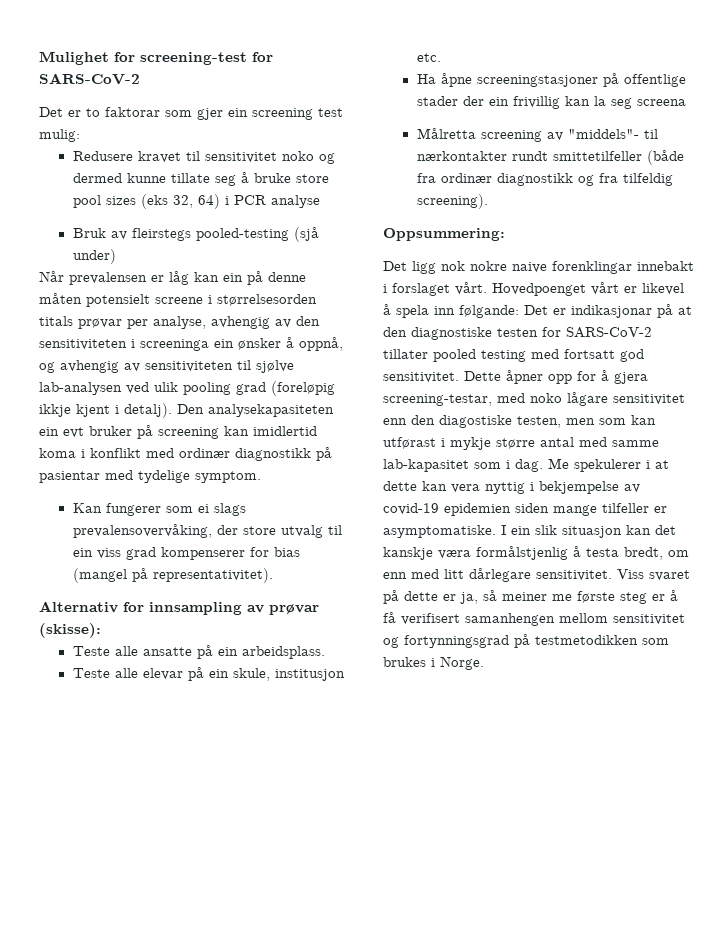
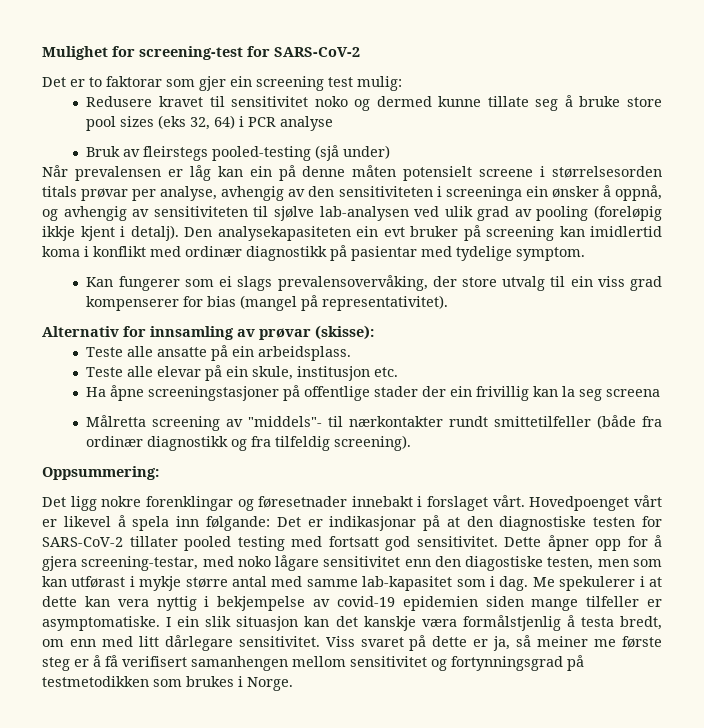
- Når prevalensen er låg kan ein på denne måten potensielt screene i størrelsesorden titals prøvar per analyse, avhengig av den sensitiviteten i screeninga ein ønsker å oppnå, og avhengig av sensitiviteten til sjølve lab-analysen ved ulik pooling grad (foreløpig ikkje kjent i detalj).
+ Når prevalensen er låg kan ein på denne måten potensielt screene i størrelsesorden titals prøvar per analyse, avhengig av den sensitiviteten i screeninga ein ønsker å oppnå, og avhengig av sensitiviteten til sjølve lab-analysen ved ulik grad av pooling (foreløpig ikkje kjent i detalj).
- Alternativ for innsampling av prøvar (skisse):
+ Alternativ for innsamling av prøvar (skisse):
- Det ligg nok nokre naive forenklingar innebakt i forslaget vårt.
+ Det ligg nokre forenklingar og føresetnader innebakt i forslaget vårt.

